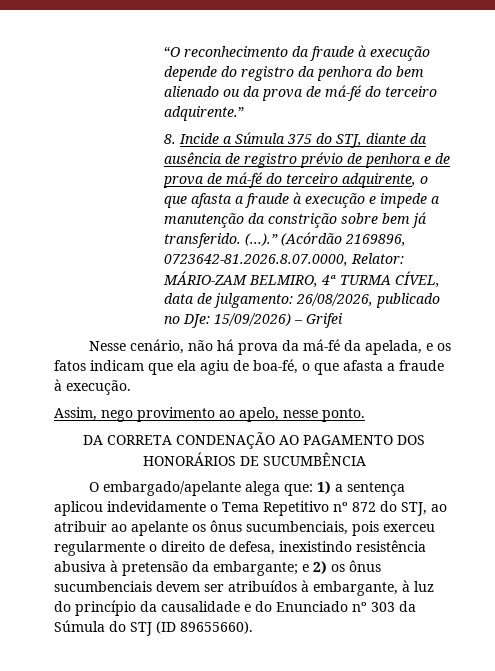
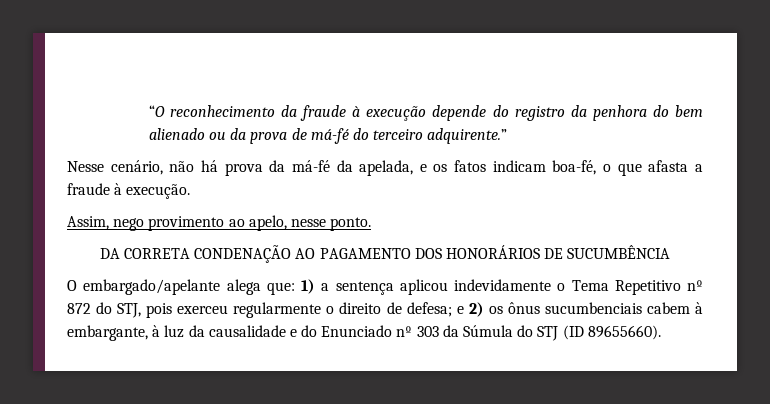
- 8. Incide a Súmula 375 do STJ, diante da ausência de registro prévio de penhora e de prova de má-fé do terceiro adquirente, o que afasta a fraude à execução e impede a manutenção da constrição sobre bem já transferido. (...).” (Acórdão 2169896, 0723642-81.2026.8.07.0000, Relator: MÁRIO-ZAM BELMIRO, 4ª TURMA CÍVEL, data de julgamento: 26/08/2026, publicado no DJe: 15/09/2026) – Grifei
- Nesse cenário, não há prova da má-fé da apelada, e os fatos indicam que ela agiu de boa-fé, o que afasta a fraude à execução.
+ Nesse cenário, não há prova da má-fé da apelada, e os fatos indicam boa-fé, o que afasta a fraude à execução.
- O embargado/apelante alega que: 1) a sentença aplicou indevidamente o Tema Repetitivo nº 872 do STJ, ao atribuir ao apelante os ônus sucumbenciais, pois exerceu regularmente o direito de defesa, inexistindo resistência abusiva à pretensão da embargante; e 2) os ônus sucumbenciais devem ser atribuídos à embargante, à luz do princípio da causalidade e do Enunciado nº 303 da Súmula do STJ (ID 89655660).
+ O embargado/apelante alega que: 1) a sentença aplicou indevidamente o Tema Repetitivo nº 872 do STJ, pois exerceu regularmente o direito de defesa; e 2) os ônus sucumbenciais cabem à embargante, à luz da causalidade e do Enunciado nº 303 da Súmula do STJ (ID 89655660).

